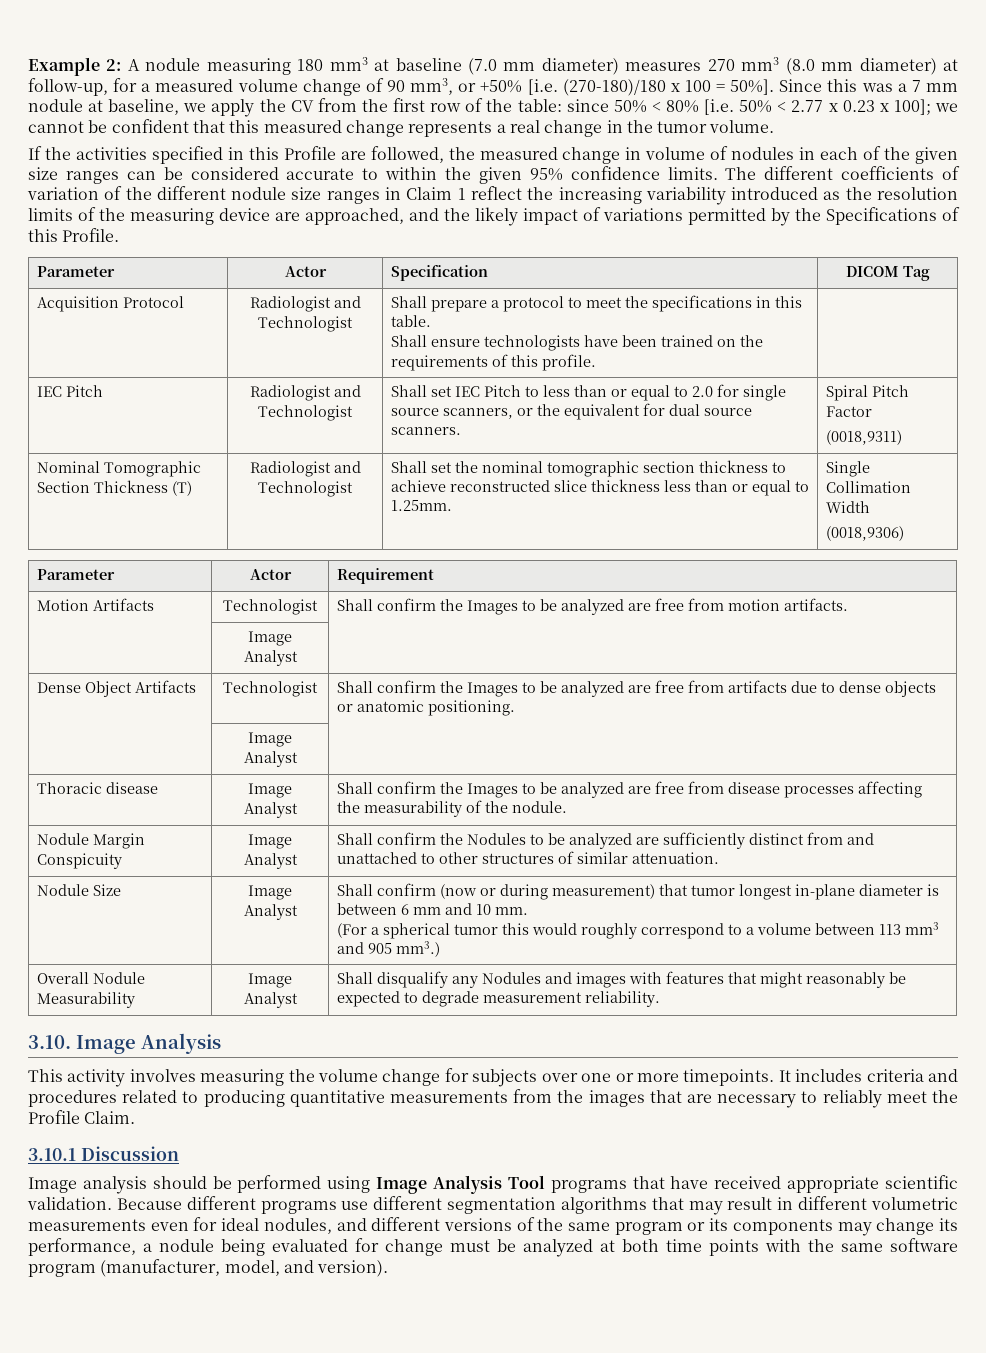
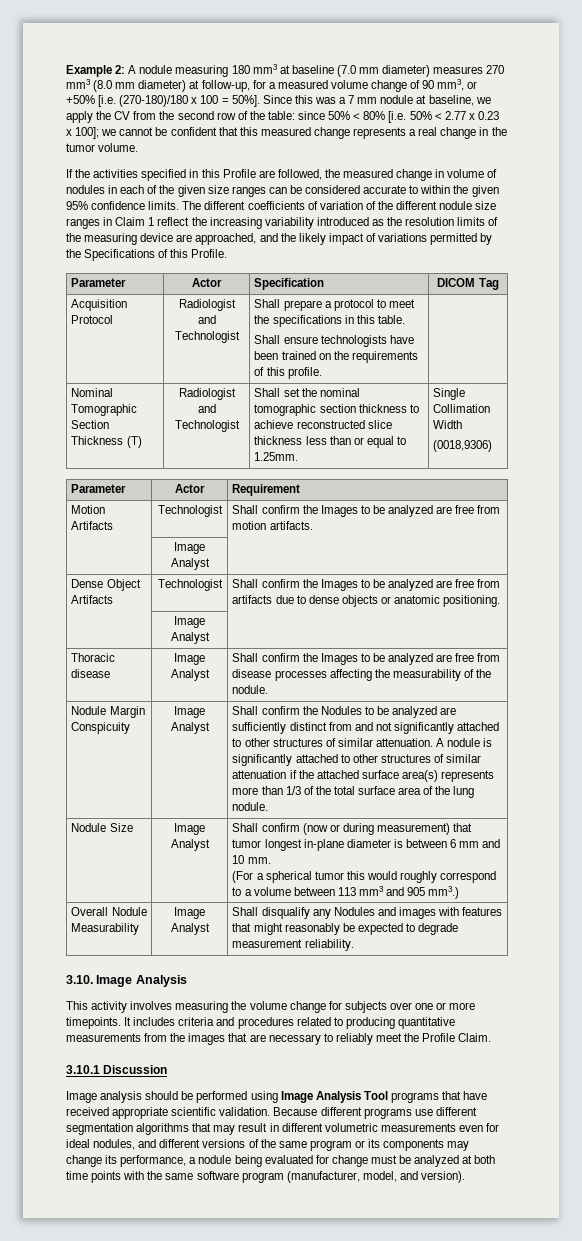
- Since this was a 7 mm nodule at baseline, we apply the CV from the first row of the table: since 50% < 80% [i.e. 50% < 2.77 x 0.23 x 100]; we cannot be confident that this measured change represents a real change in the tumor volume.
+ Since this was a 7 mm nodule at baseline, we apply the CV from the second row of the table: since 50% < 80% [i.e. 50% < 2.77 x 0.23 x 100]; we cannot be confident that this measured change represents a real change in the tumor volume.
- IEC Pitch | Radiologist and Technologist | Shall set IEC Pitch to less than or equal to 2.0 for single source scanners, or the equivalent for dual source scanners. | Spiral Pitch Factor
- (0018,9311)
- Shall confirm the Nodules to be analyzed are sufficiently distinct from and unattached to other structures of similar attenuation.
+ Shall confirm the Nodules to be analyzed are sufficiently distinct from and not significantly attached to other structures of similar attenuation. A nodule is significantly attached to other structures of similar attenuation if the attached surface area(s) represents more than 1/3 of the total surface area of the lung nodule.

